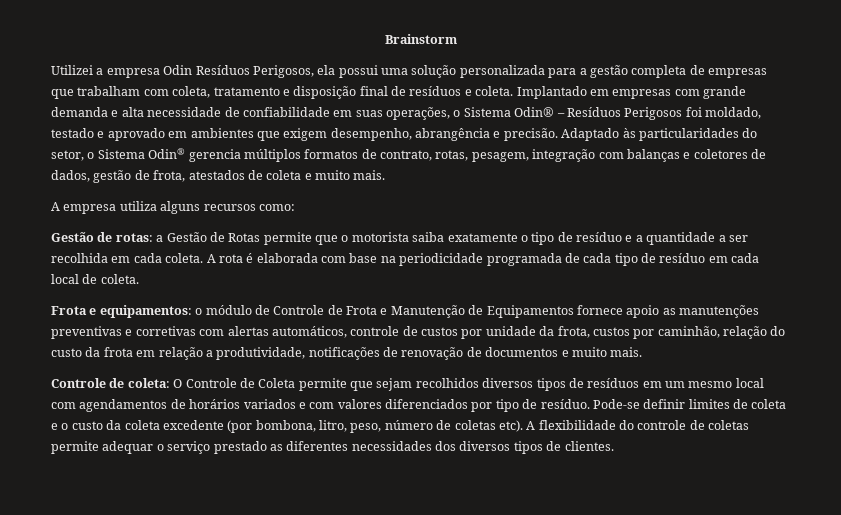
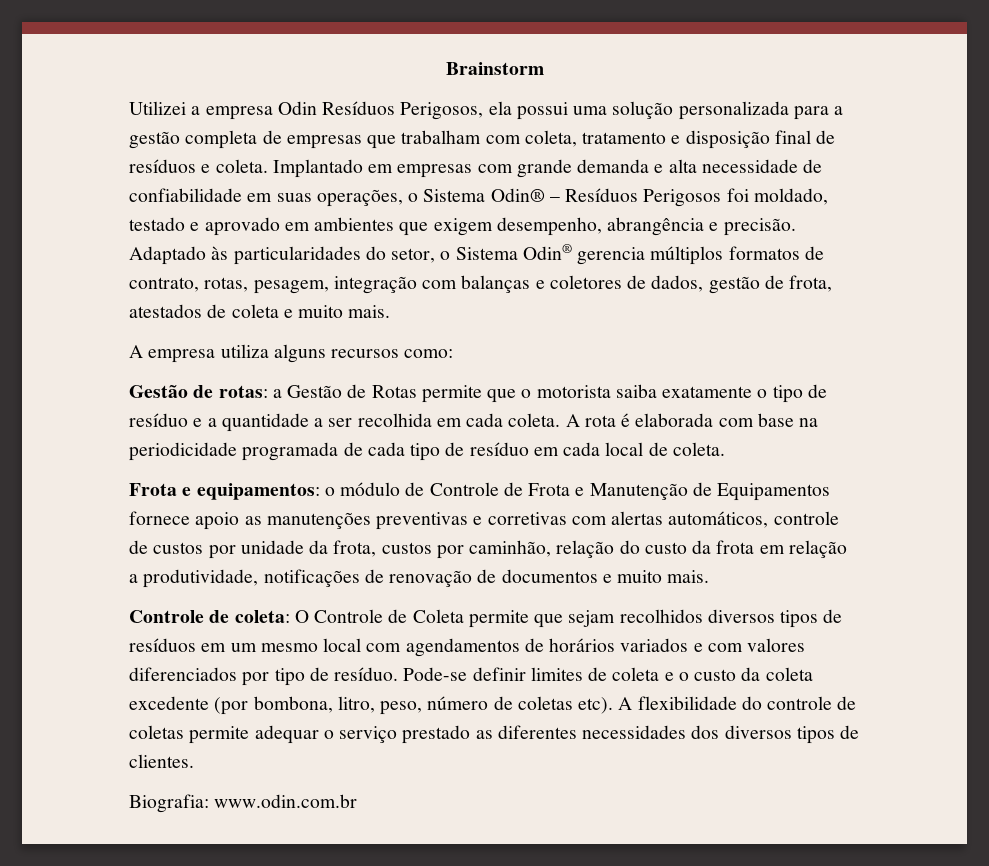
+ Biografia: www.odin.com.br

